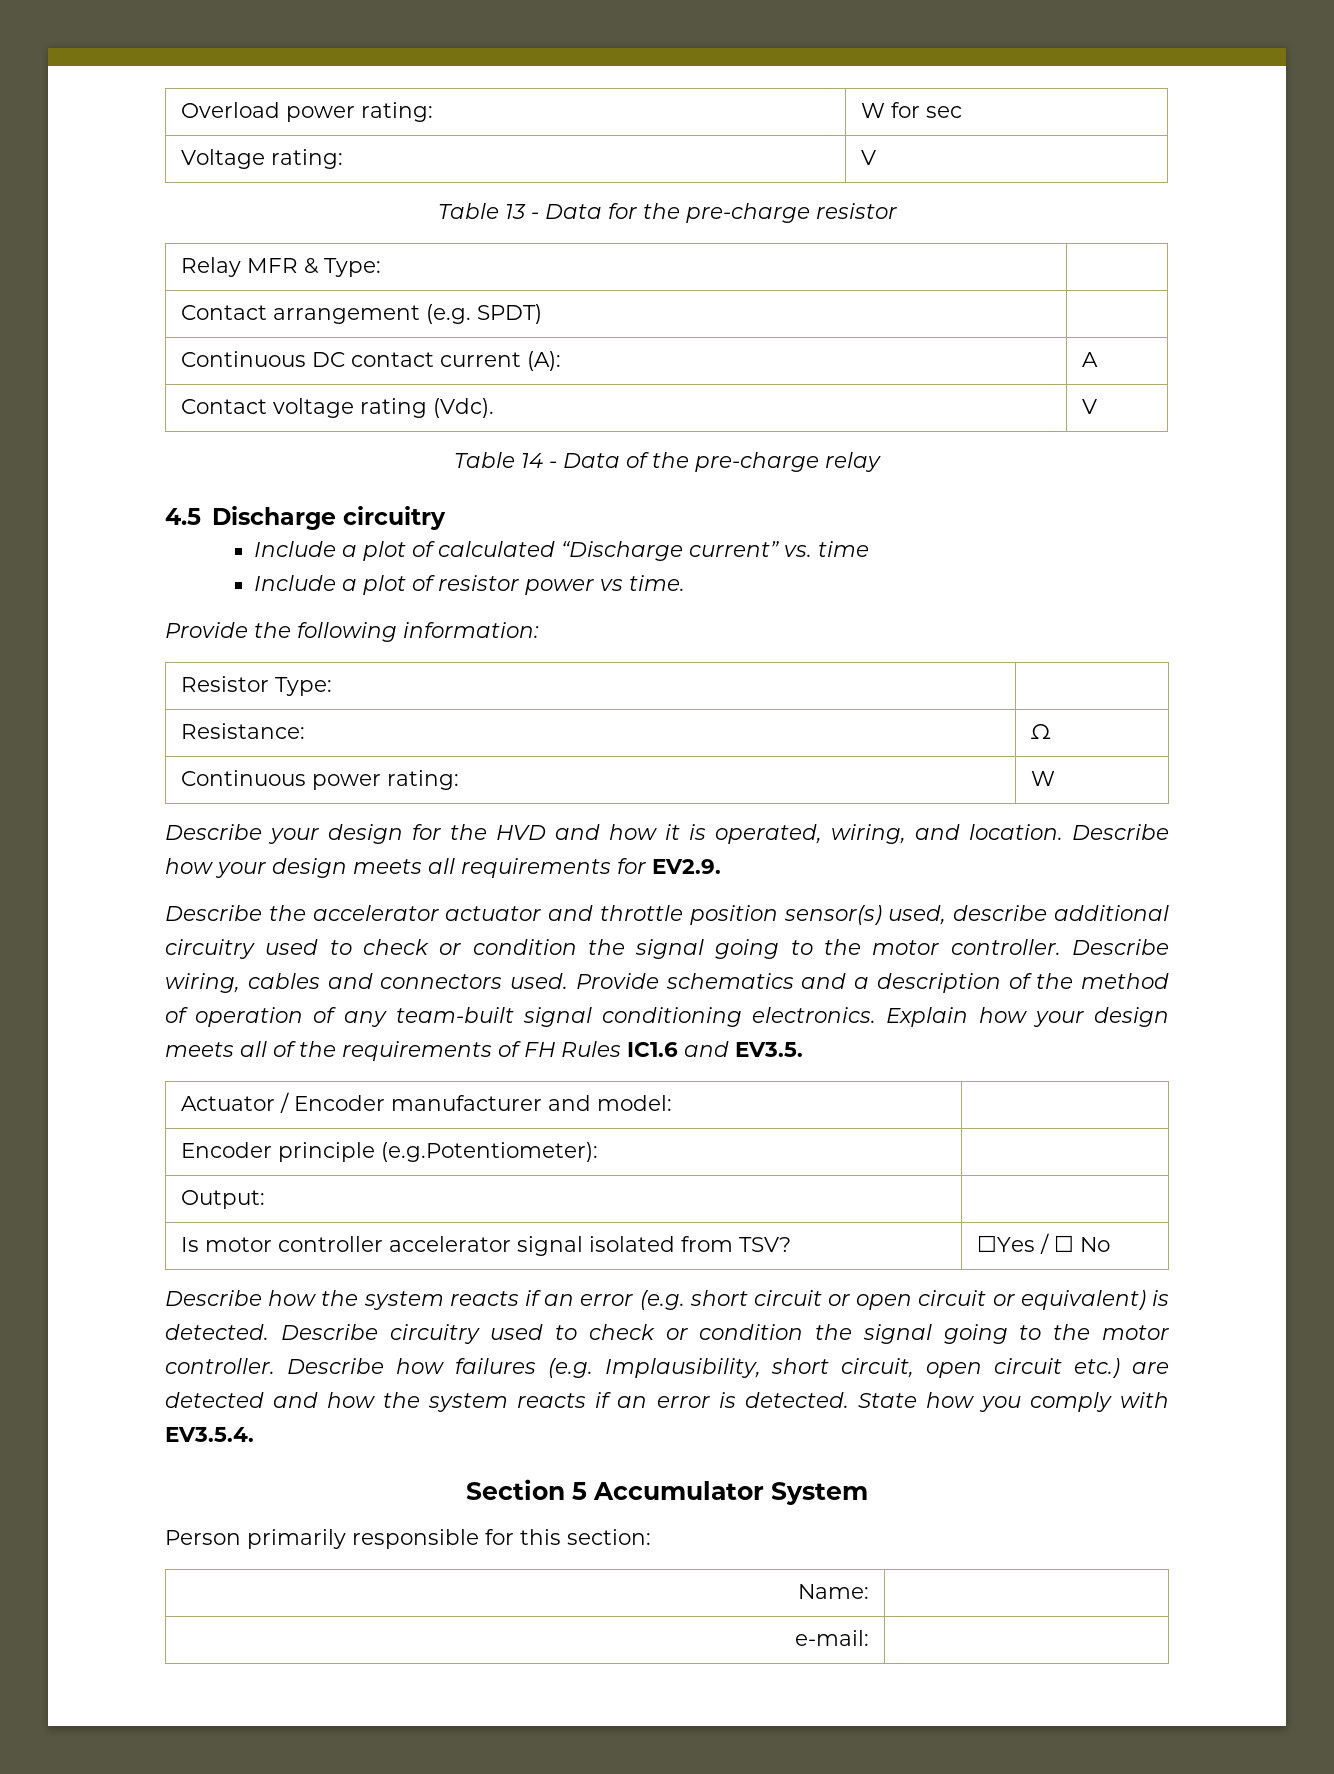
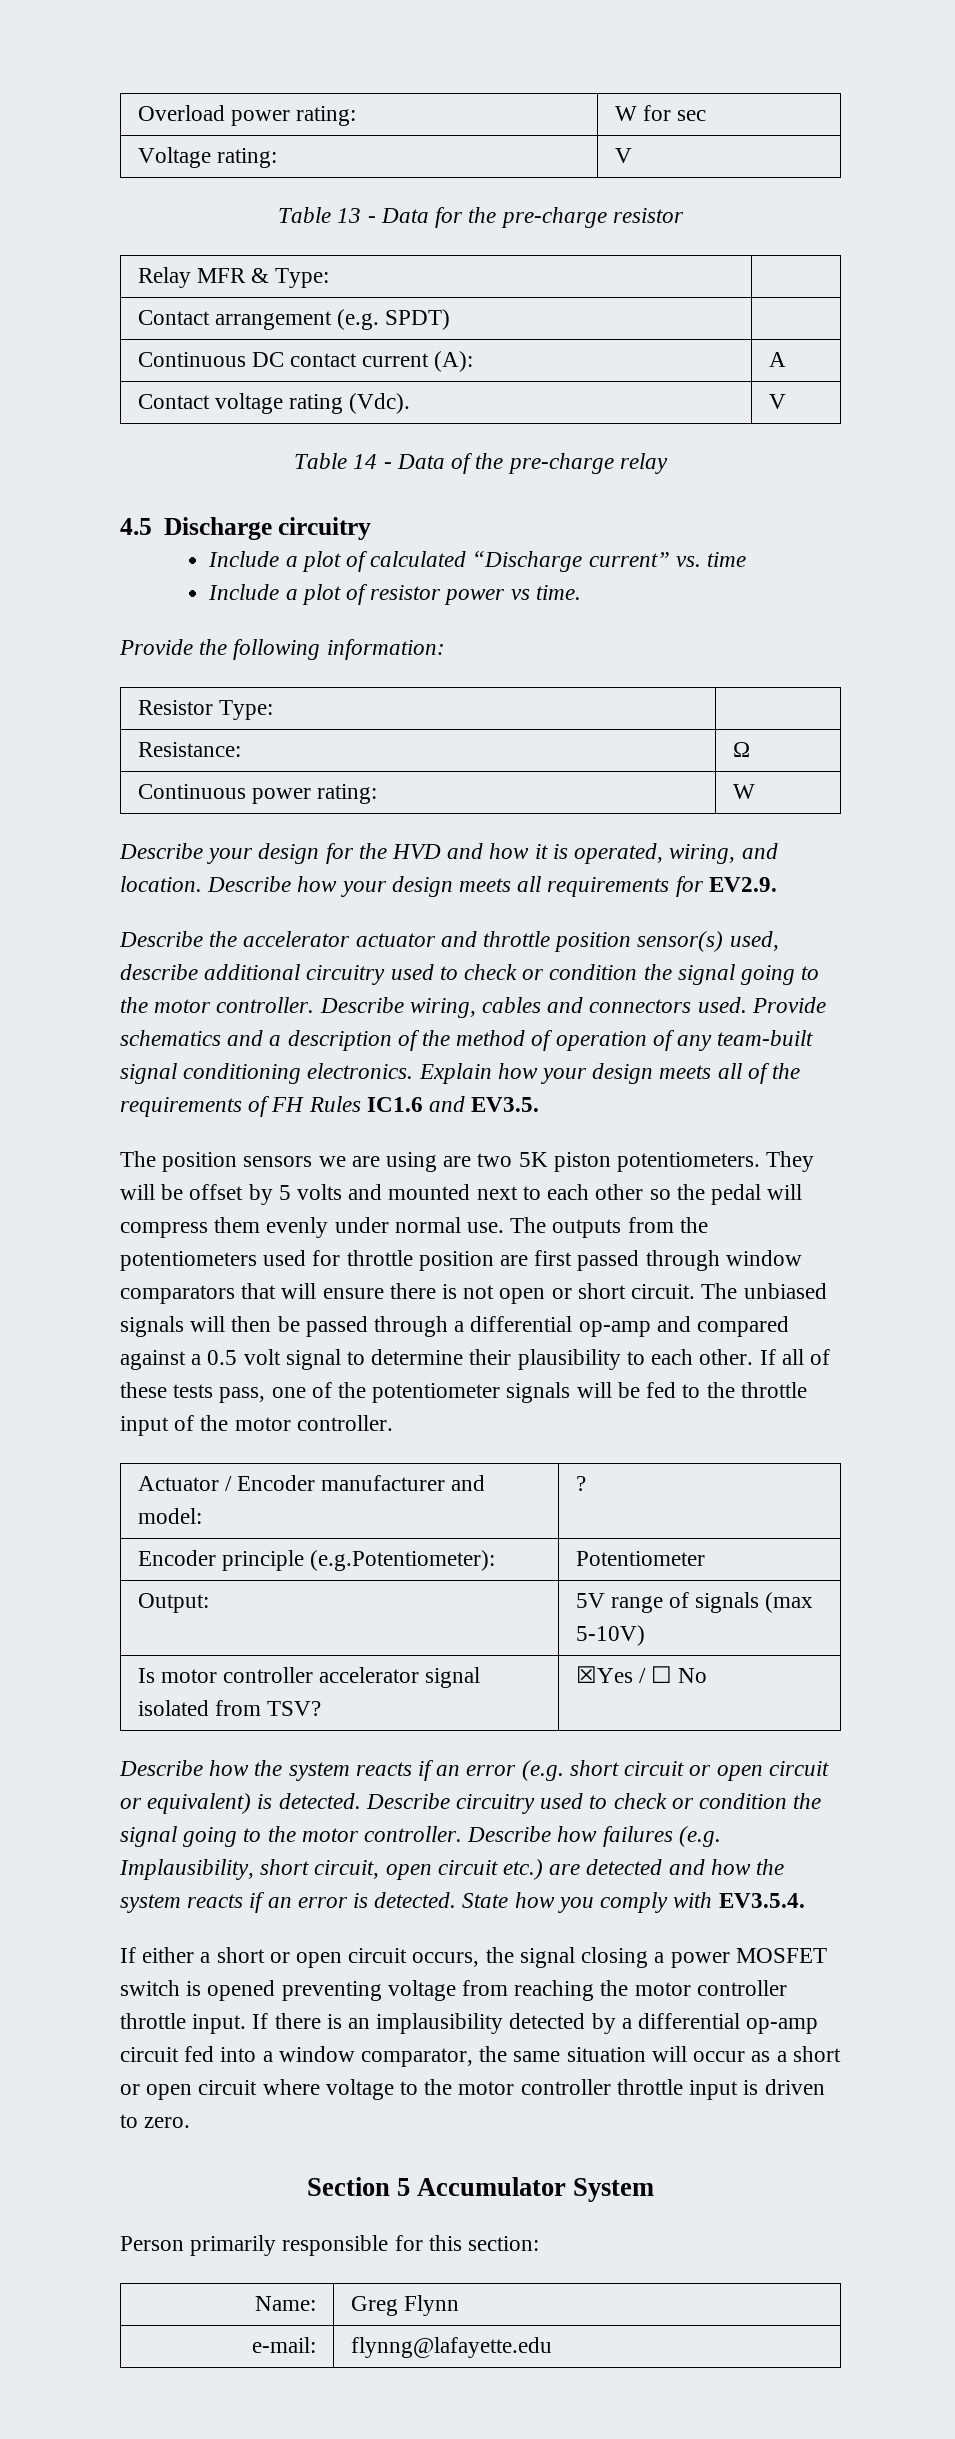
+ The position sensors we are using are two 5K piston potentiometers. They will be offset by 5 volts and mounted next to each other so the pedal will compress them evenly under normal use. The outputs from the potentiometers used for throttle position are first passed through window comparators that will ensure there is not open or short circuit. The unbiased signals will then be passed through a differential op-amp and compared against a 0.5 volt signal to determine their plausibility to each other. If all of these tests pass, one of the potentiometer signals will be fed to the throttle input of the motor controller.
- Actuator / Encoder manufacturer and model: |
+ Actuator / Encoder manufacturer and model: | ?
- Encoder principle (e.g.Potentiometer): |
+ Encoder principle (e.g.Potentiometer): | Potentiometer
- Output: |
+ Output: | 5V range of signals (max 5-10V)
- Is motor controller accelerator signal isolated from TSV? | ☐Yes / ☐ No
+ Is motor controller accelerator signal isolated from TSV? | ☒Yes / ☐ No
+ If either a short or open circuit occurs, the signal closing a power MOSFET switch is opened preventing voltage from reaching the motor controller throttle input. If there is an implausibility detected by a differential op-amp circuit fed into a window comparator, the same situation will occur as a short or open circuit where voltage to the motor controller throttle input is driven to zero.
- Name: |
+ Name: | Greg Flynn
- e-mail: |
+ e-mail: | flynng@lafayette.edu

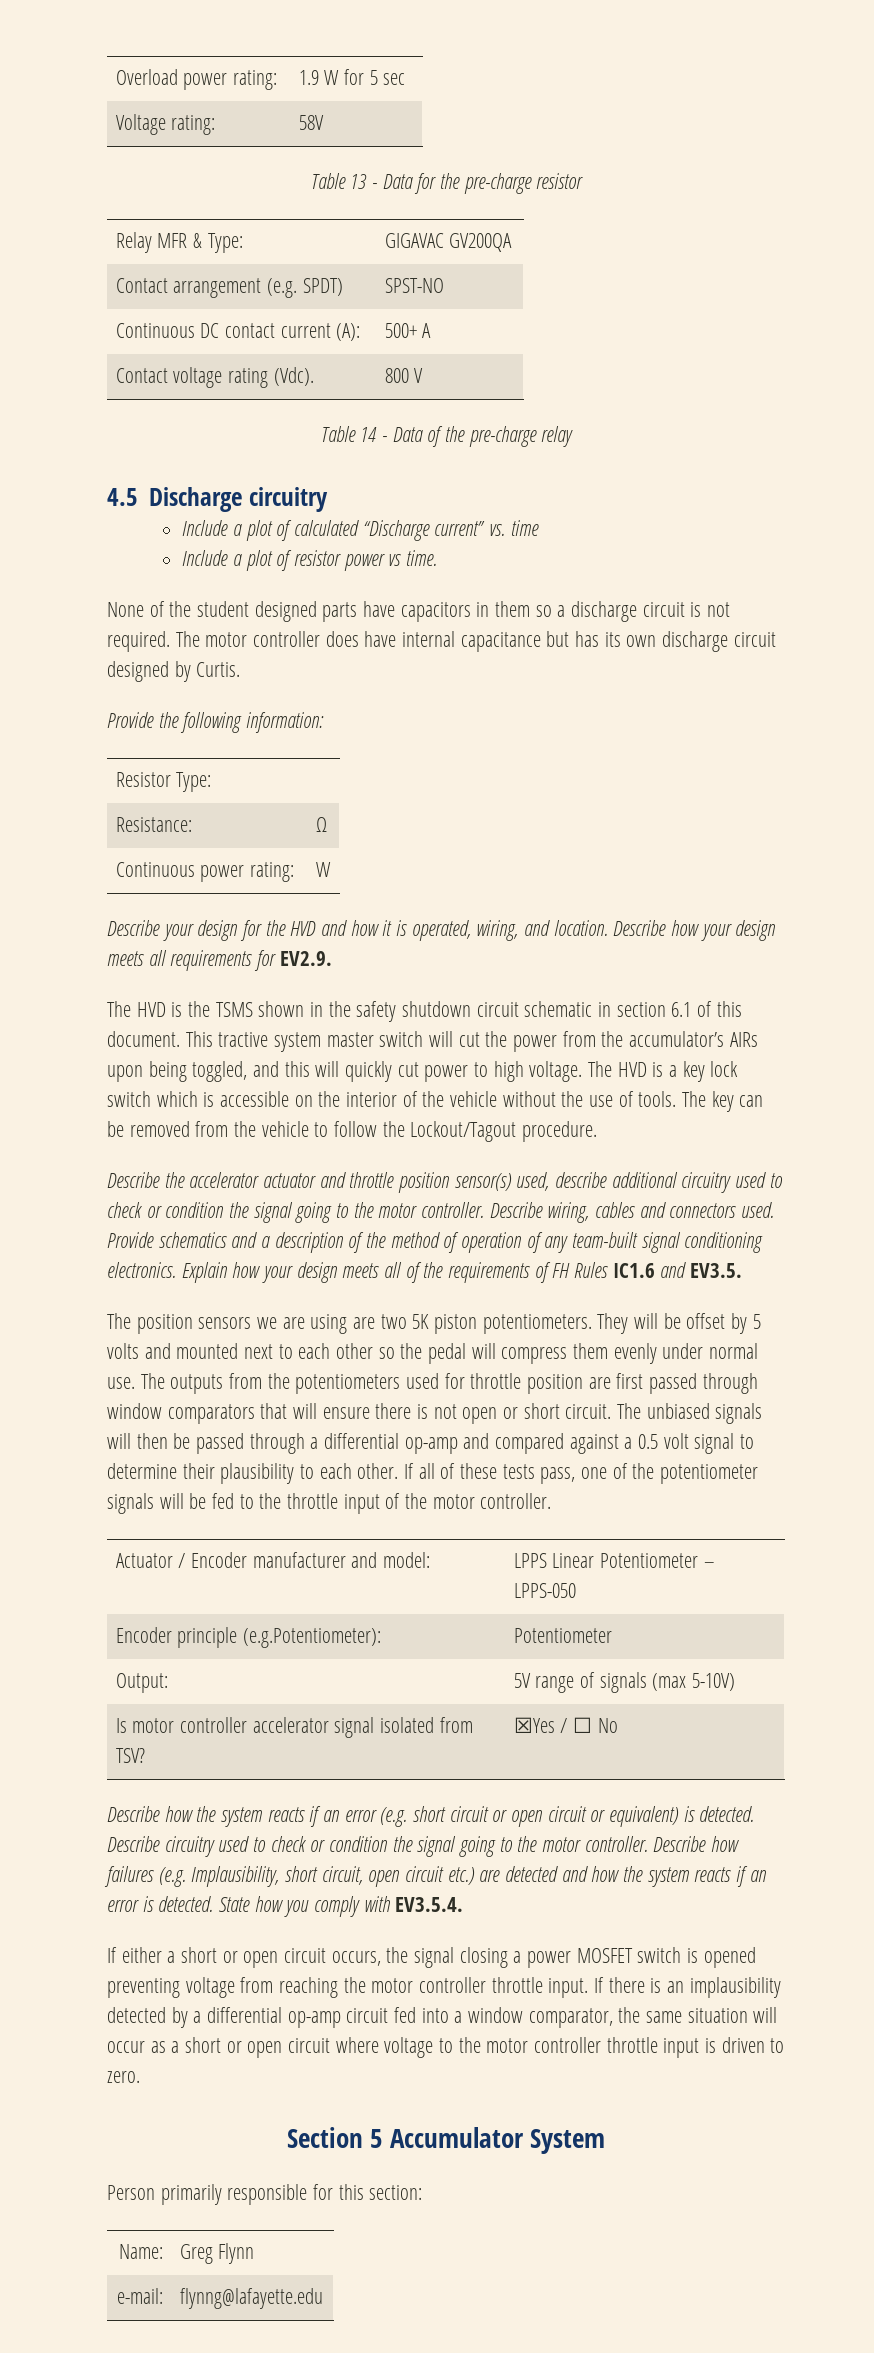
- Overload power rating: | W for sec
+ Overload power rating: | 1.9 W for 5 sec
- Voltage rating: | V
+ Voltage rating: | 58V
- Relay MFR & Type: |
+ Relay MFR & Type: | GIGAVAC GV200QA
- Contact arrangement (e.g. SPDT) |
+ Contact arrangement (e.g. SPDT) | SPST-NO
- Continuous DC contact current (A): | A
+ Continuous DC contact current (A): | 500+ A
- Contact voltage rating (Vdc). | V
+ Contact voltage rating (Vdc). | 800 V
+ None of the student designed parts have capacitors in them so a discharge circuit is not required. The motor controller does have internal capacitance but has its own discharge circuit designed by Curtis.
+ The HVD is the TSMS shown in the safety shutdown circuit schematic in section 6.1 of this document. This tractive system master switch will cut the power from the accumulator’s AIRs upon being toggled, and this will quickly cut power to high voltage. The HVD is a key lock switch which is accessible on the interior of the vehicle without the use of tools. The key can be removed from the vehicle to follow the Lockout/Tagout procedure.
- Actuator / Encoder manufacturer and model: | ?
+ Actuator / Encoder manufacturer and model: | LPPS Linear Potentiometer – LPPS-050

